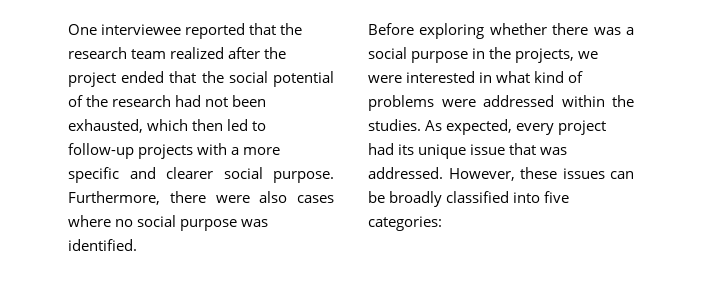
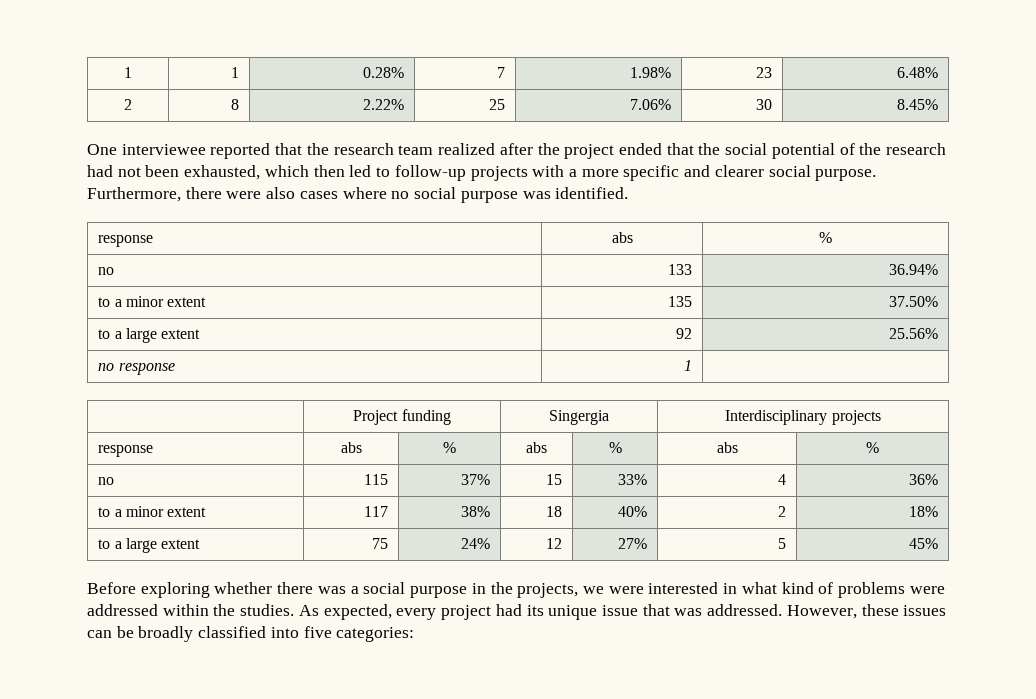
+ 1 | 1 | 0.28% | 7 | 1.98% | 23 | 6.48%
+ 2 | 8 | 2.22% | 25 | 7.06% | 30 | 8.45%
  Furthermore, there were also cases where no social purpose was identified.
+ response | abs | %
+ no | 133 | 36.94%
+ to a minor extent | 135 | 37.50%
+ to a large extent | 92 | 25.56%
+ no response | 1 |
+ | Project funding | Singergia | Interdisciplinary projects
+ response | abs | % | abs | % | abs | %
+ no | 115 | 37% | 15 | 33% | 4 | 36%
+ to a minor extent | 117 | 38% | 18 | 40% | 2 | 18%
+ to a large extent | 75 | 24% | 12 | 27% | 5 | 45%

